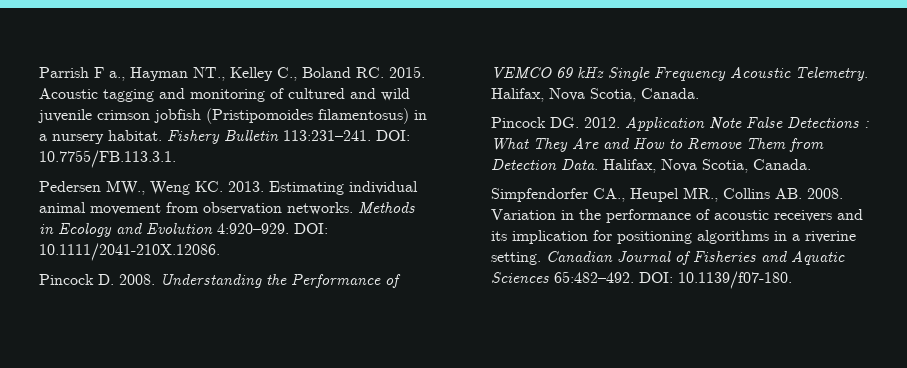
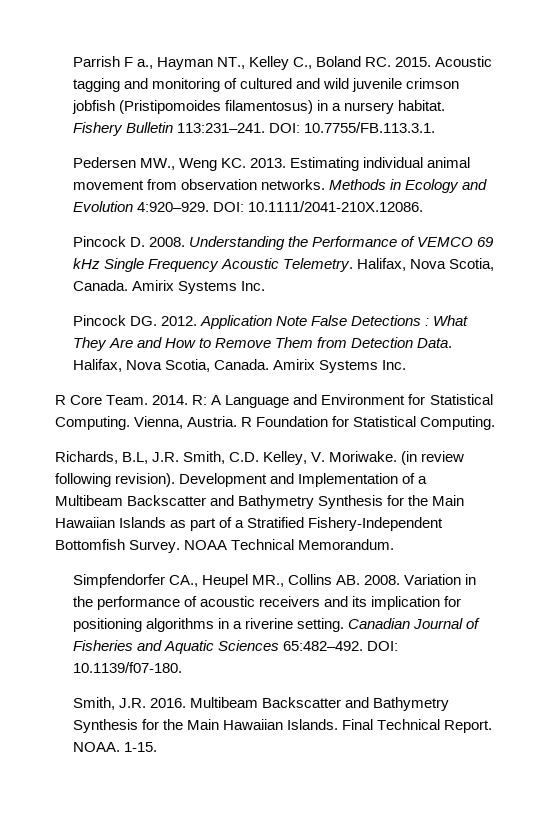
- Understanding the Performance of VEMCO 69 kHz Single Frequency Acoustic Telemetry. Halifax, Nova Scotia, Canada.
+ Understanding the Performance of VEMCO 69 kHz Single Frequency Acoustic Telemetry. Halifax, Nova Scotia, Canada. Amirix Systems Inc.
- Application Note False Detections : What They Are and How to Remove Them from Detection Data. Halifax, Nova Scotia, Canada.
+ Application Note False Detections : What They Are and How to Remove Them from Detection Data. Halifax, Nova Scotia, Canada. Amirix Systems Inc.
+ R Core Team. 2014. R: A Language and Environment for Statistical Computing. Vienna, Austria. R Foundation for Statistical Computing.
+ Richards, B.L, J.R. Smith, C.D. Kelley, V. Moriwake. (in review following revision). Development and Implementation of a Multibeam Backscatter and Bathymetry Synthesis for the Main Hawaiian Islands as part of a Stratified Fishery-Independent Bottomfish Survey. NOAA Technical Memorandum.
+ Smith, J.R. 2016. Multibeam Backscatter and Bathymetry Synthesis for the Main Hawaiian Islands. Final Technical Report. NOAA. 1-15.

